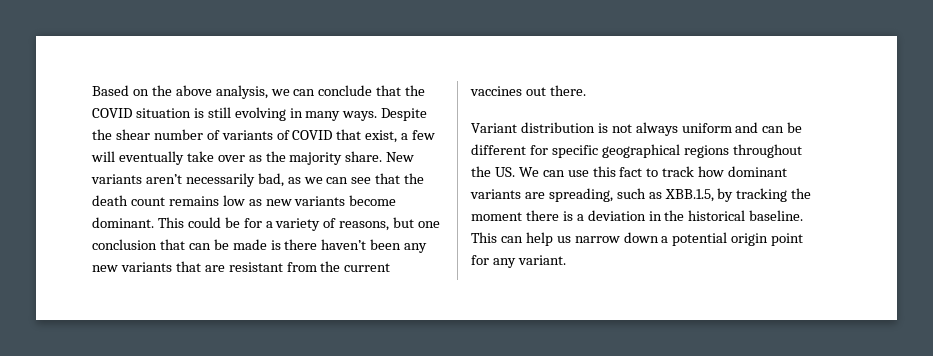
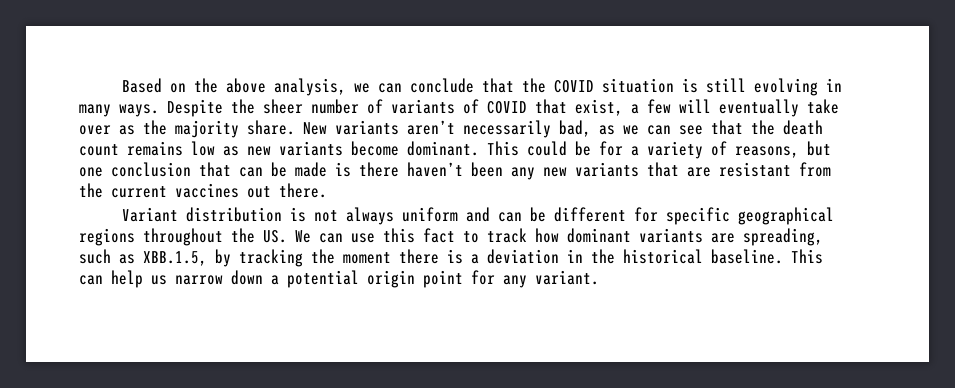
- Despite the shear number of variants of COVID that exist, a few will eventually take over as the majority share.
+ Despite the sheer number of variants of COVID that exist, a few will eventually take over as the majority share.

